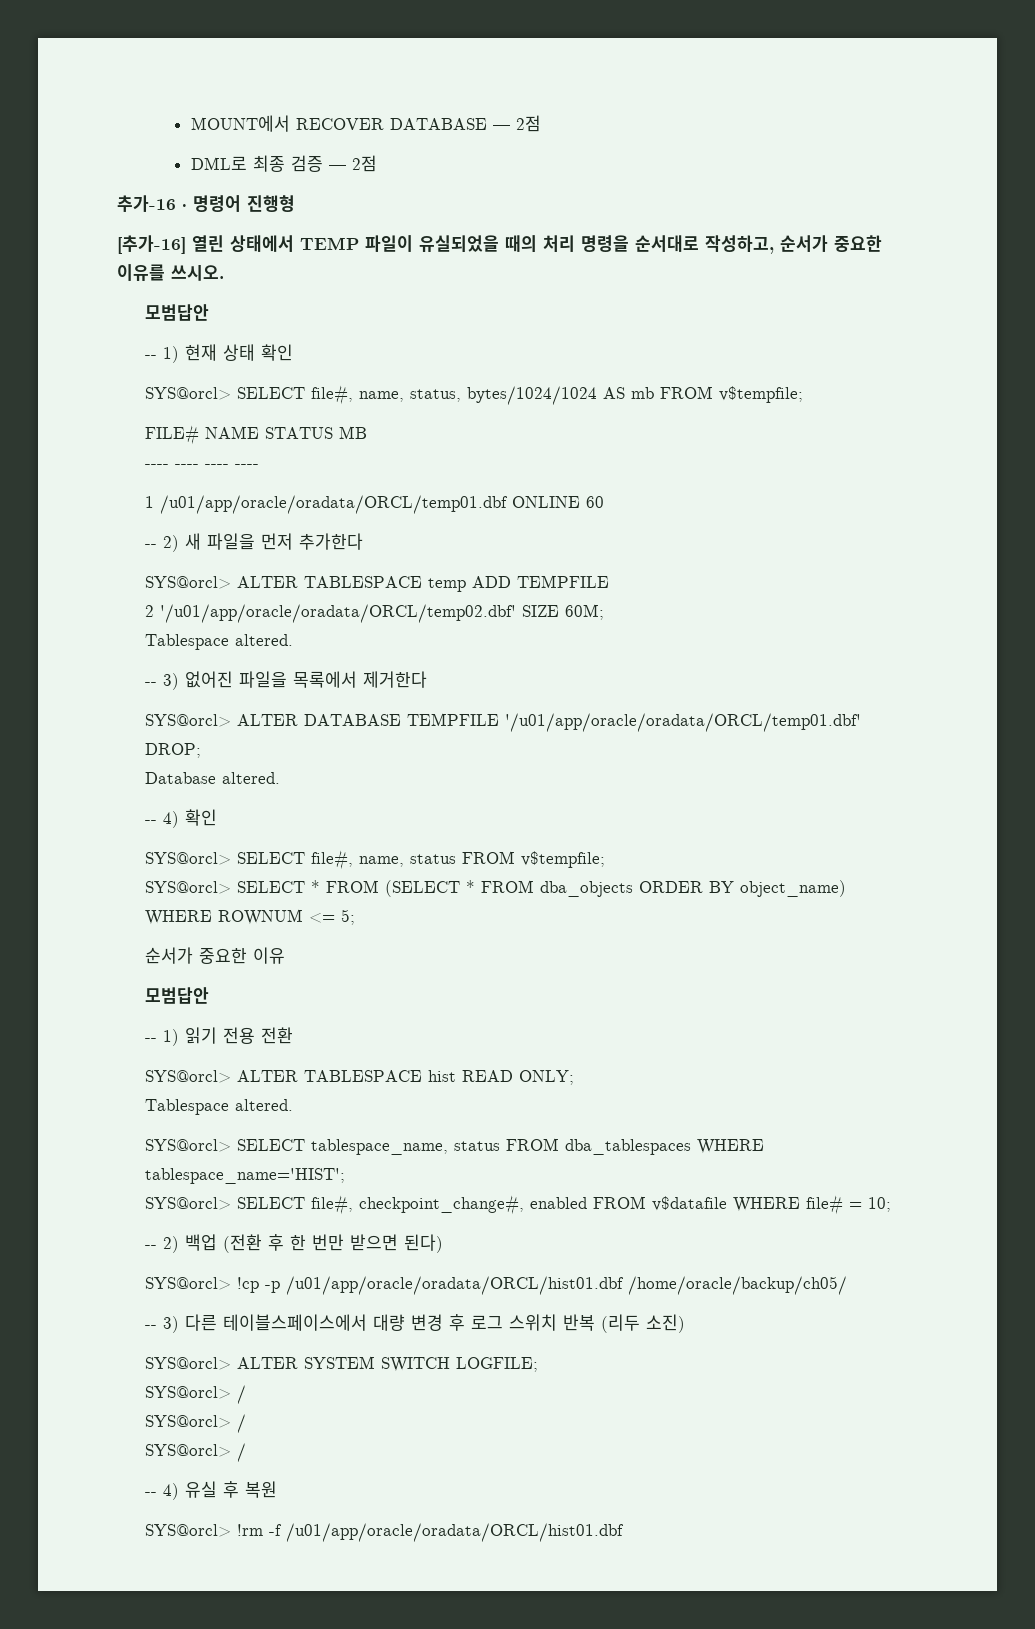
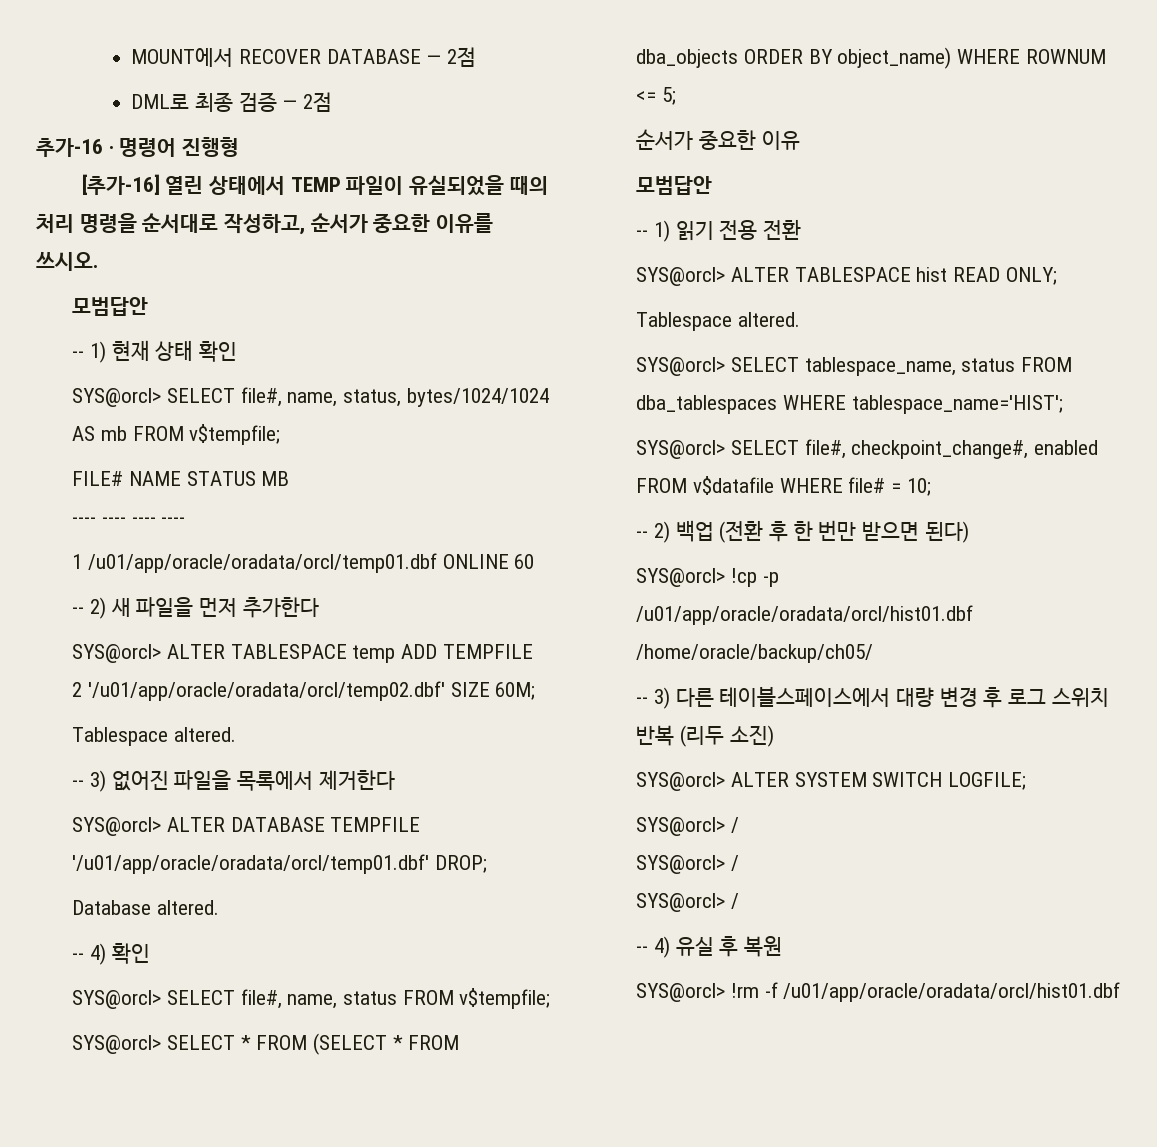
- 1 /u01/app/oracle/oradata/ORCL/temp01.dbf ONLINE 60
+ 1 /u01/app/oracle/oradata/orcl/temp01.dbf ONLINE 60
- 2 '/u01/app/oracle/oradata/ORCL/temp02.dbf' SIZE 60M;
+ 2 '/u01/app/oracle/oradata/orcl/temp02.dbf' SIZE 60M;
- SYS@orcl> ALTER DATABASE TEMPFILE '/u01/app/oracle/oradata/ORCL/temp01.dbf' DROP;
+ SYS@orcl> ALTER DATABASE TEMPFILE '/u01/app/oracle/oradata/orcl/temp01.dbf' DROP;
- SYS@orcl> !cp -p /u01/app/oracle/oradata/ORCL/hist01.dbf /home/oracle/backup/ch05/
+ SYS@orcl> !cp -p /u01/app/oracle/oradata/orcl/hist01.dbf /home/oracle/backup/ch05/
- SYS@orcl> !rm -f /u01/app/oracle/oradata/ORCL/hist01.dbf
+ SYS@orcl> !rm -f /u01/app/oracle/oradata/orcl/hist01.dbf

